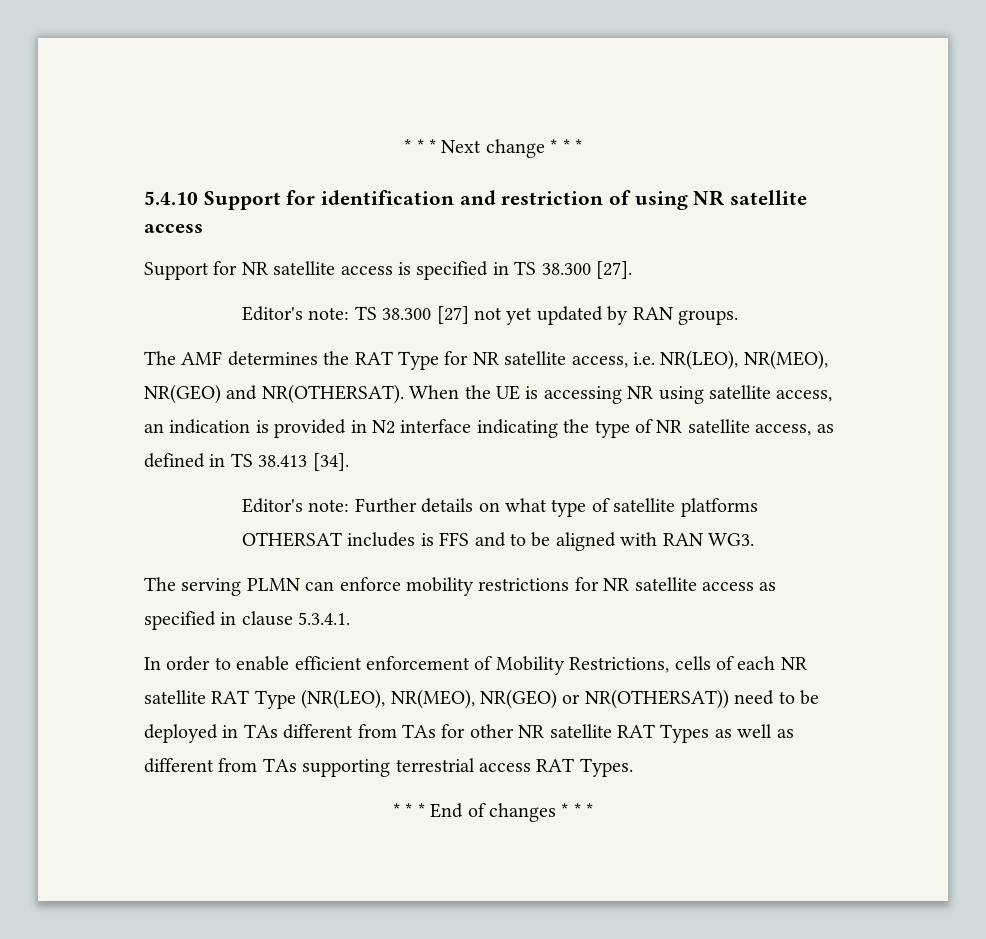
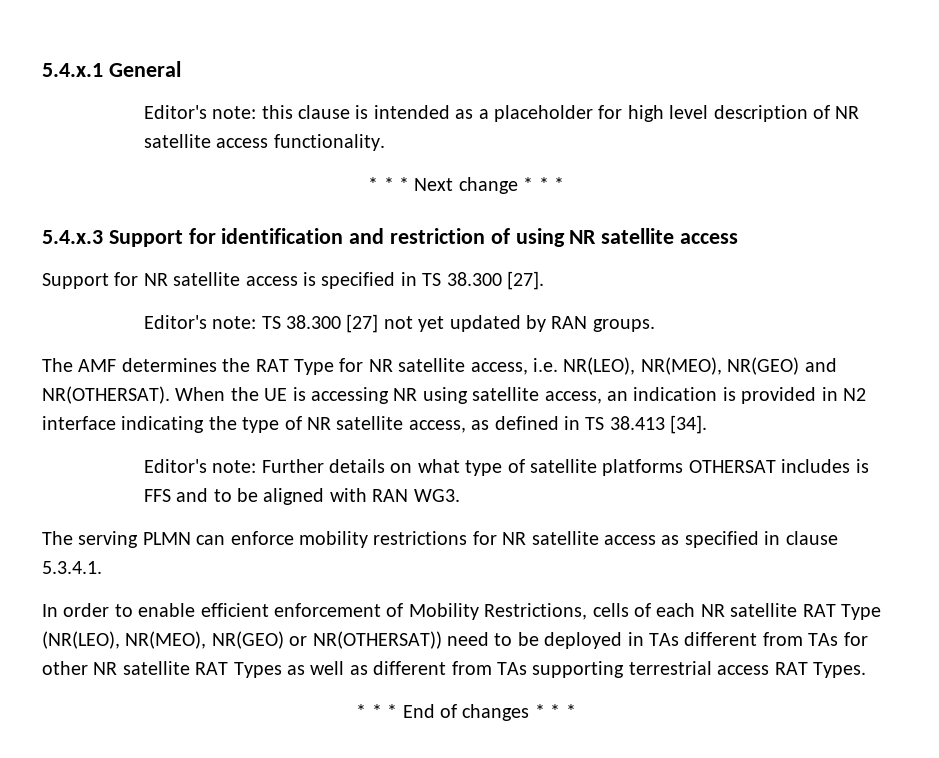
+ 5.4.x.1 General
+ Editor's note: this clause is intended as a placeholder for high level description of NR satellite access functionality.
- 5.4.10 Support for identification and restriction of using NR satellite access
+ 5.4.x.3 Support for identification and restriction of using NR satellite access

